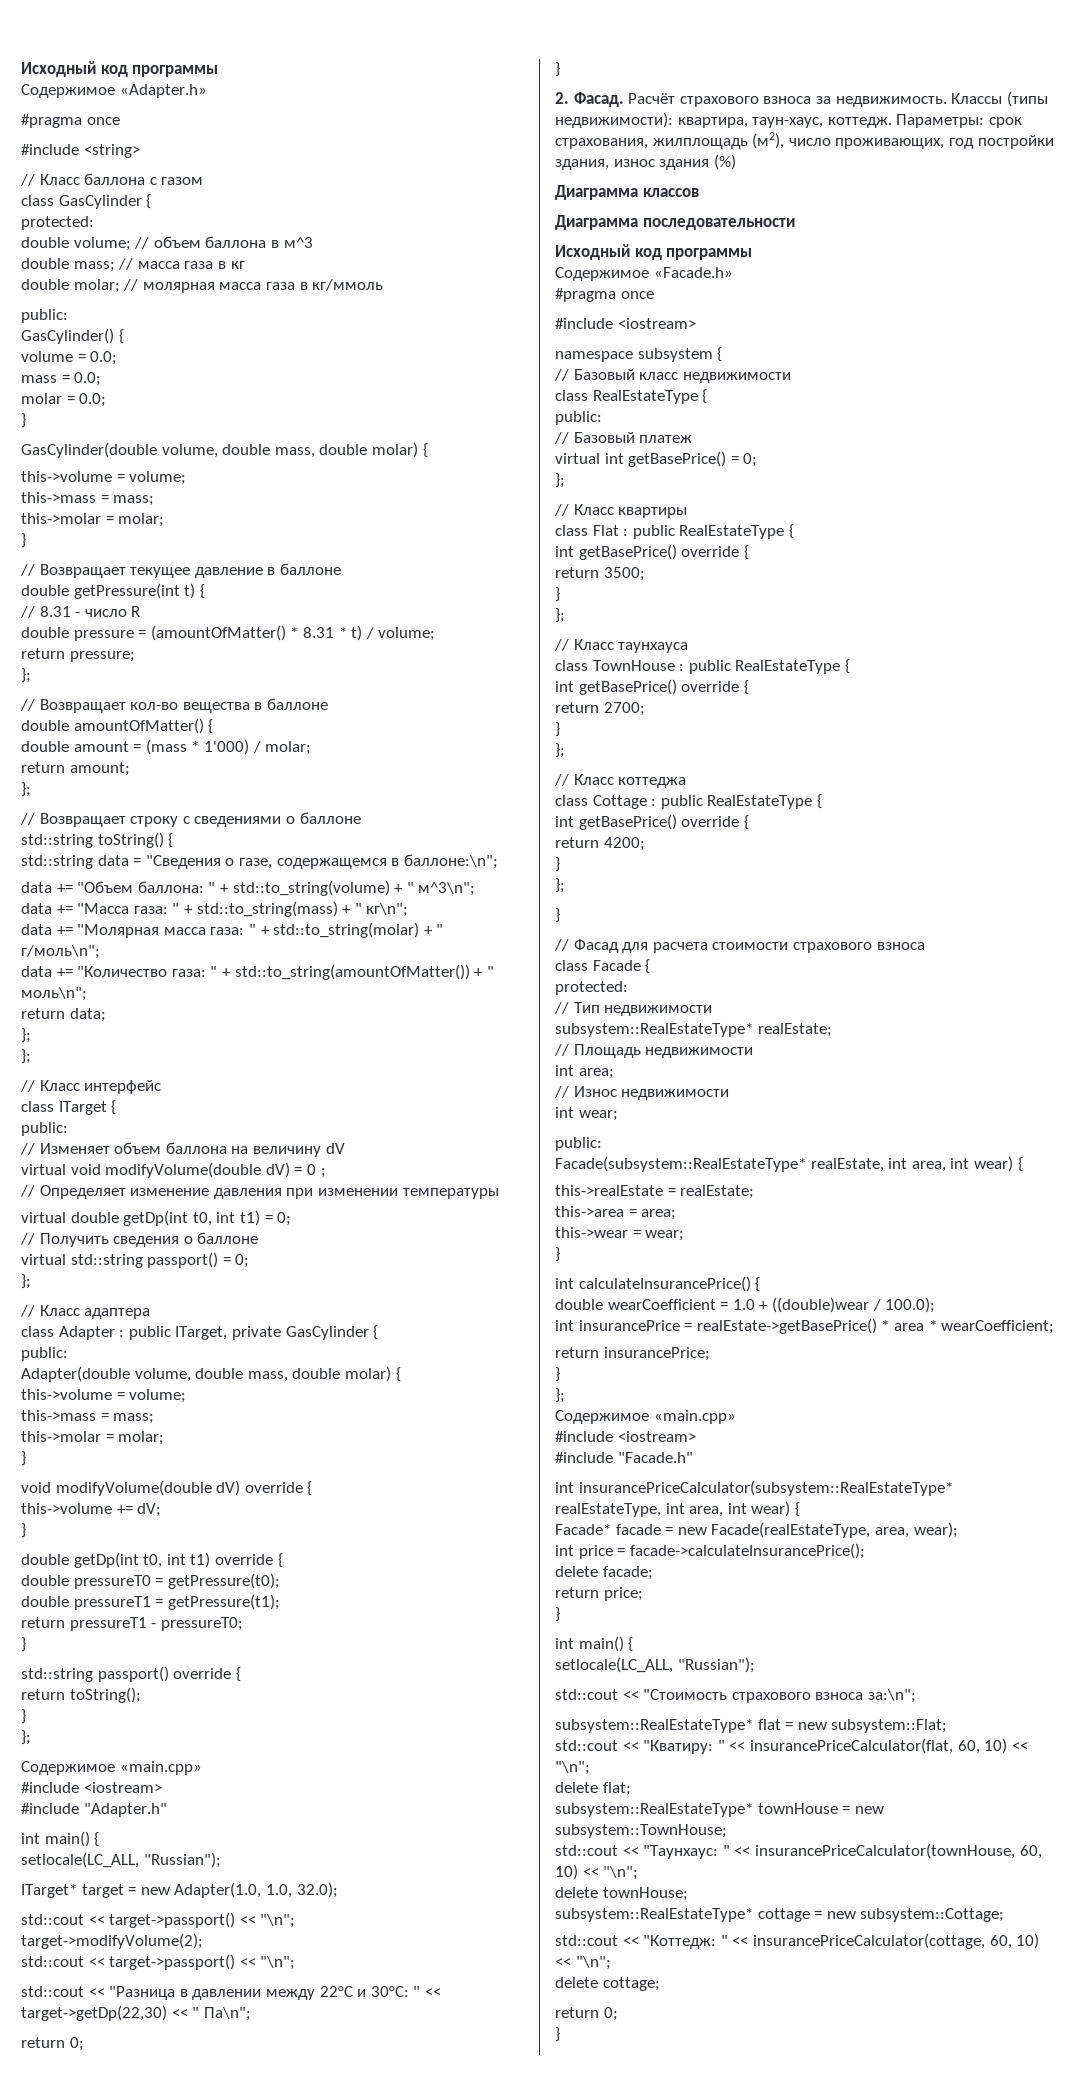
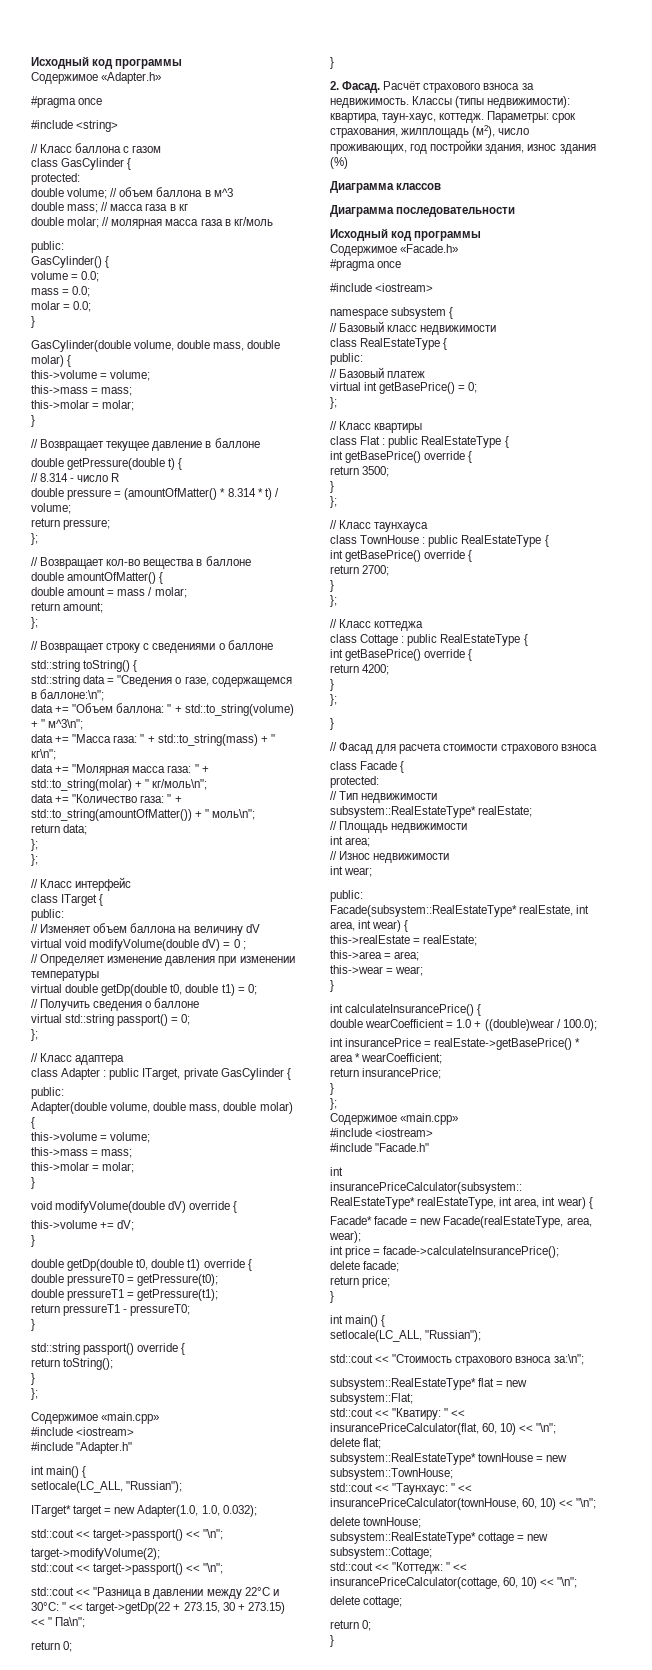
- double molar; // молярная масса газа в кг/ммоль
+ double molar; // молярная масса газа в кг/моль
- double getPressure(int t) {
+ double getPressure(double t) {
- // 8.31 - число R
+ // 8.314 - число R
- double pressure = (amountOfMatter() * 8.31 * t) / volume;
+ double pressure = (amountOfMatter() * 8.314 * t) / volume;
- double amount = (mass * 1'000) / molar;
+ double amount = mass / molar;
- data += "Молярная масса газа: " + std::to_string(molar) + " г/моль\n";
+ data += "Молярная масса газа: " + std::to_string(molar) + " кг/моль\n";
- virtual double getDp(int t0, int t1) = 0;
+ virtual double getDp(double t0, double t1) = 0;
- double getDp(int t0, int t1) override {
+ double getDp(double t0, double t1) override {
- ITarget* target = new Adapter(1.0, 1.0, 32.0);
+ ITarget* target = new Adapter(1.0, 1.0, 0.032);
- std::cout << "Разница в давлении между 22°C и 30°C: " << target->getDp(22,30) << " Па\n";
+ std::cout << "Разница в давлении между 22°C и 30°C: " << target->getDp(22 + 273.15, 30 + 273.15) << " Па\n";

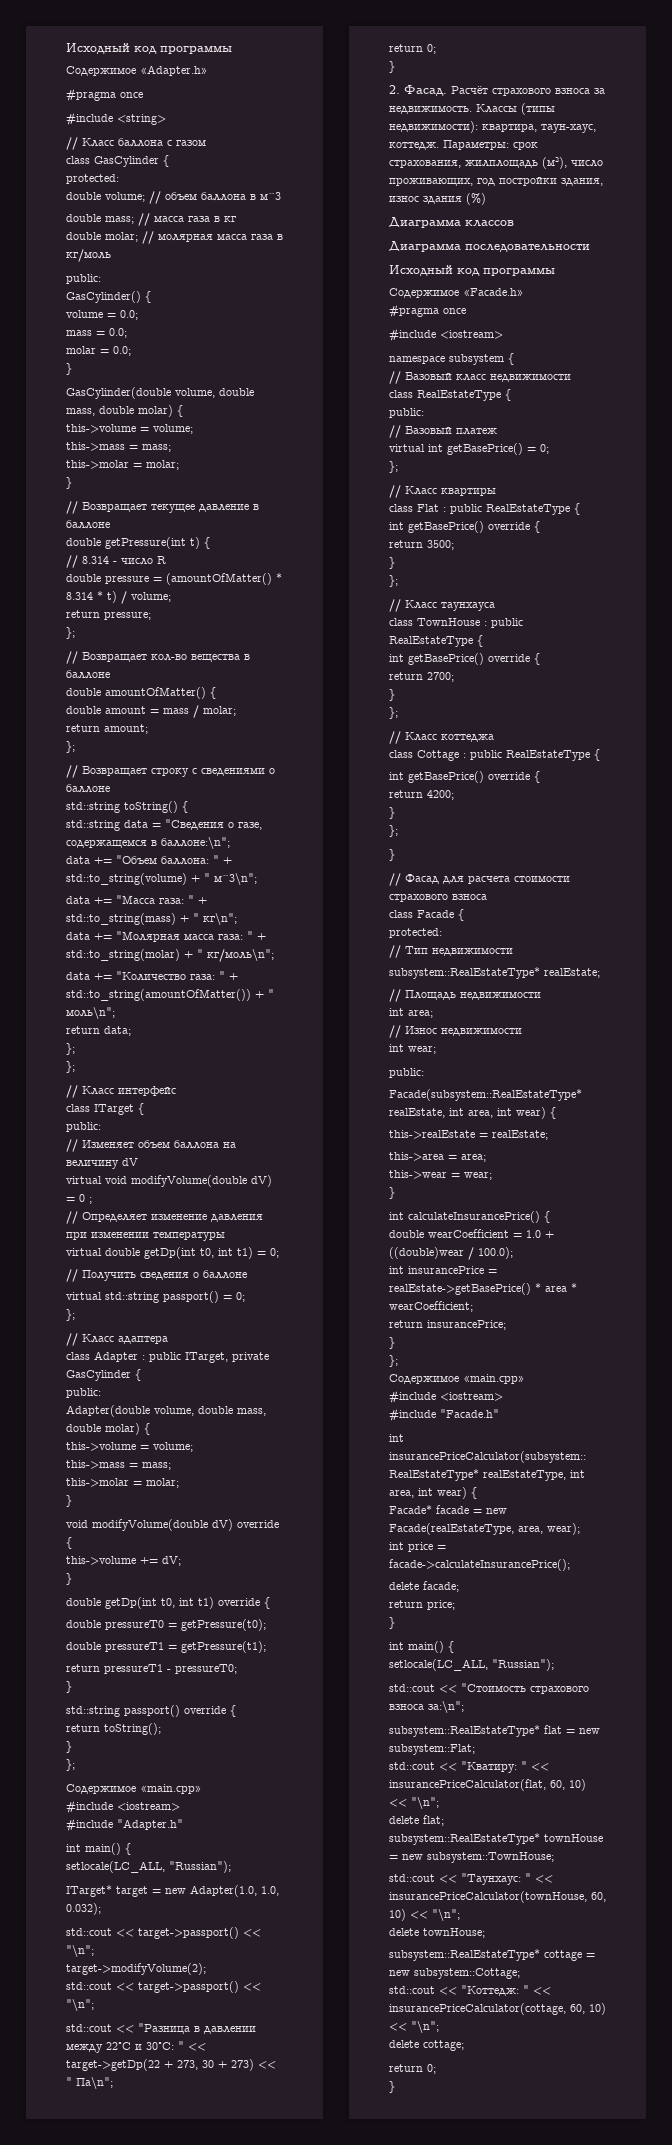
- double getPressure(double t) {
+ double getPressure(int t) {
- virtual double getDp(double t0, double t1) = 0;
+ virtual double getDp(int t0, int t1) = 0;
- double getDp(double t0, double t1) override {
+ double getDp(int t0, int t1) override {
- std::cout << "Разница в давлении между 22°C и 30°C: " << target->getDp(22 + 273.15, 30 + 273.15) << " Па\n";
+ std::cout << "Разница в давлении между 22°C и 30°C: " << target->getDp(22 + 273, 30 + 273) << " Па\n";

